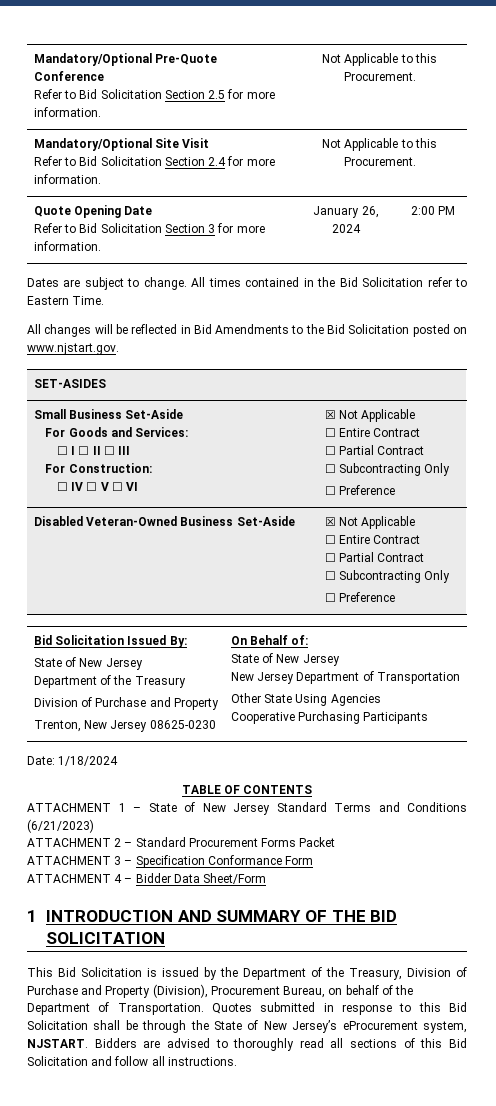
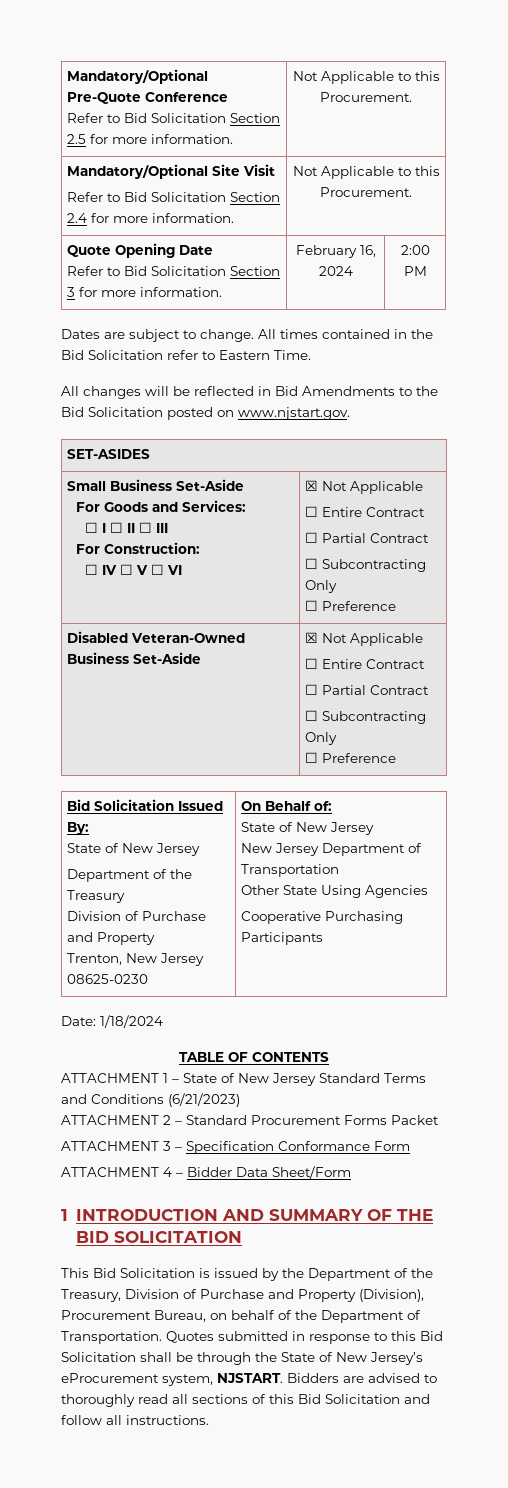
  Quote Opening Date
- Refer to Bid Solicitation Section 3 for more information. | January 26, 2024 | 2:00 PM
+ Refer to Bid Solicitation Section 3 for more information. | February 16, 2024 | 2:00 PM

